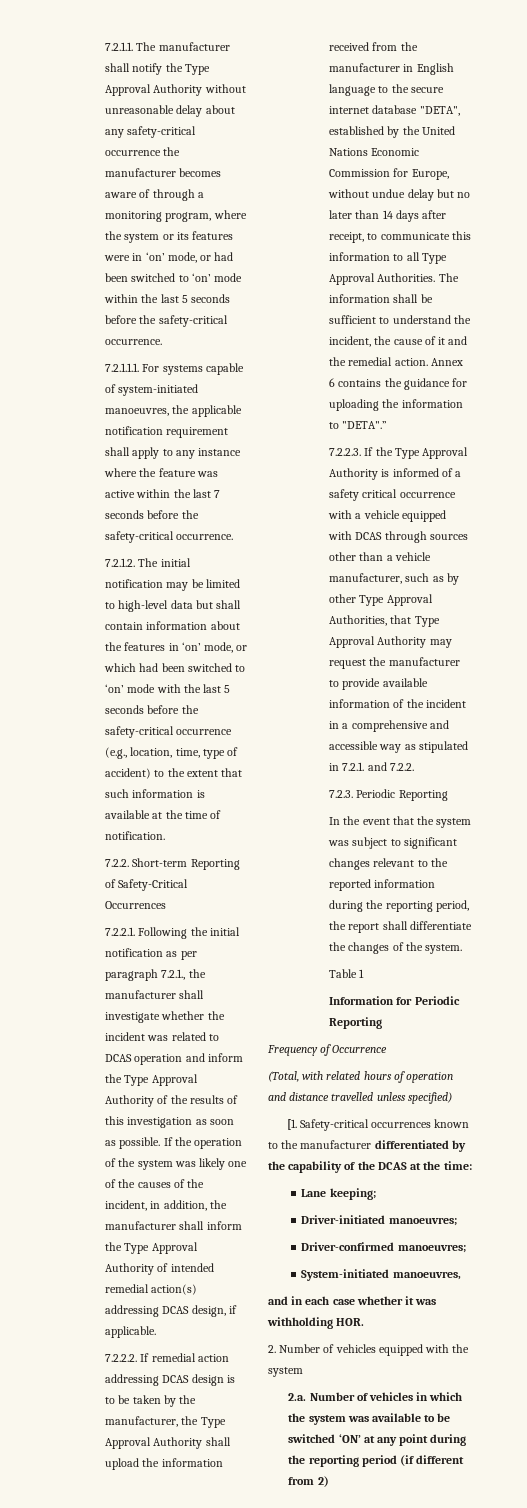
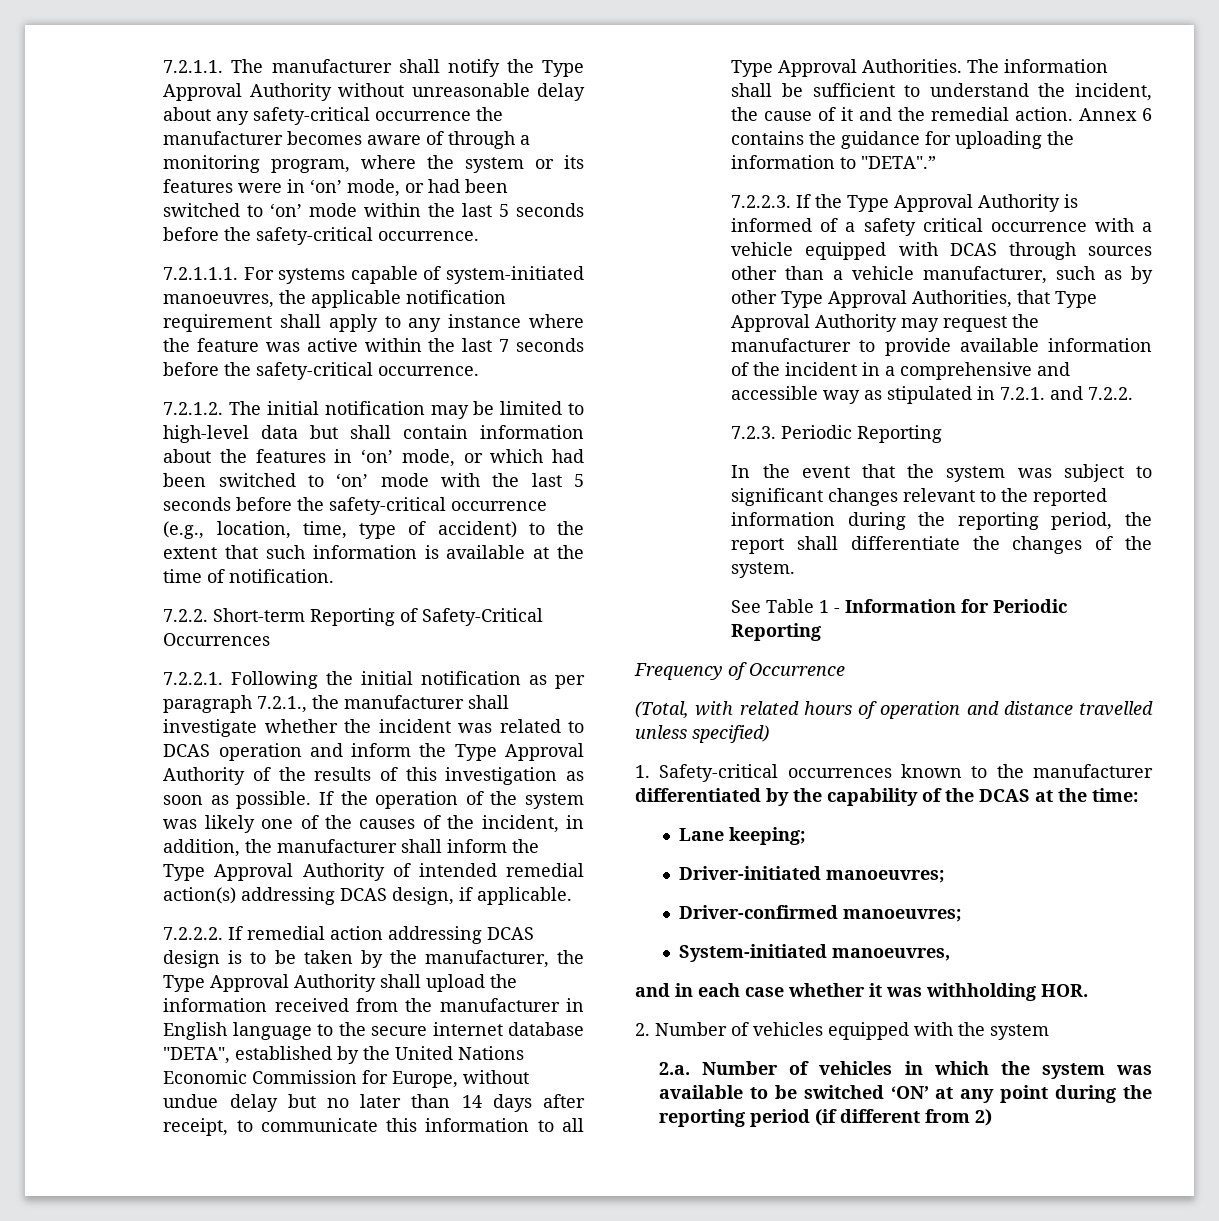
- Table 1
- Information for Periodic Reporting
+ See Table 1 - Information for Periodic Reporting
- [1. Safety-critical occurrences known to the manufacturer differentiated by the capability of the DCAS at the time:
+ 1. Safety-critical occurrences known to the manufacturer differentiated by the capability of the DCAS at the time:

